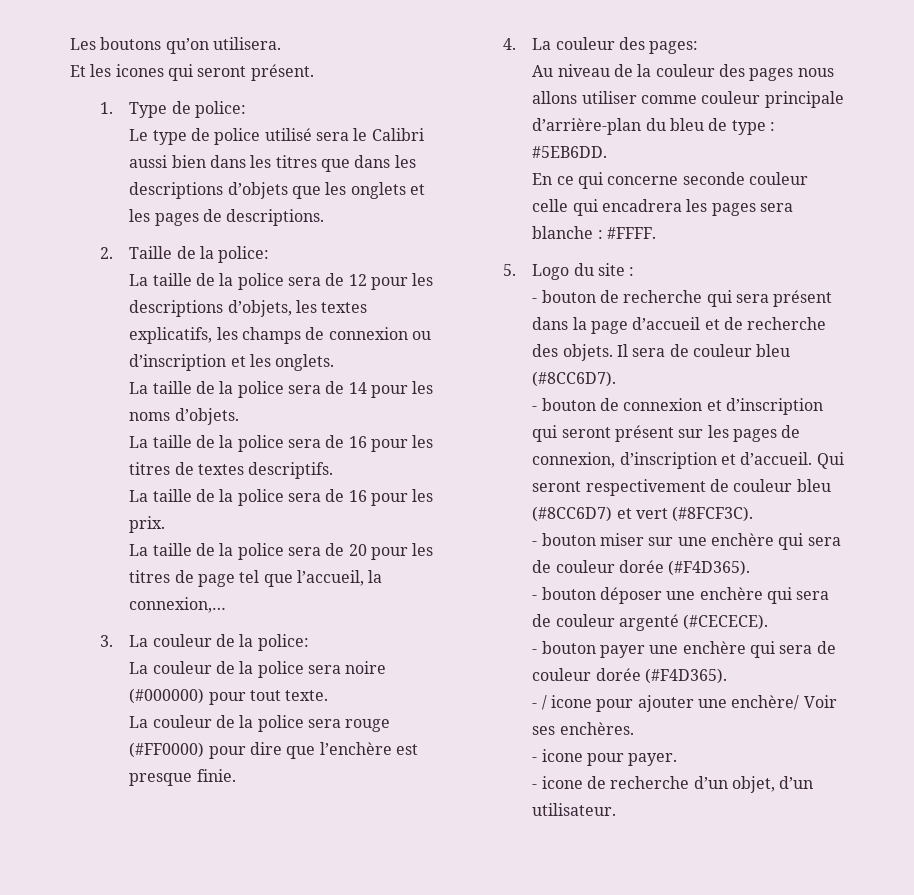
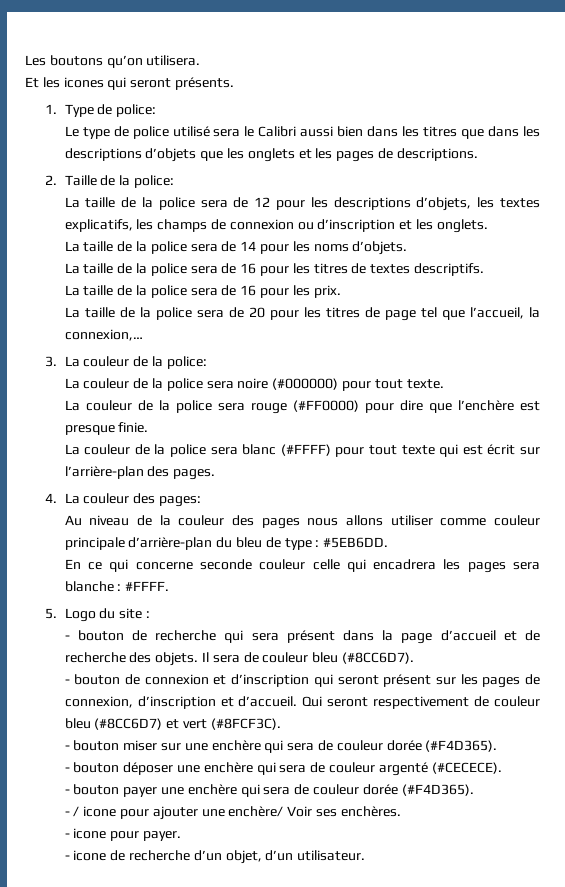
- Et les icones qui seront présent.
+ Et les icones qui seront présents.
+ La couleur de la police sera blanc (#FFFF) pour tout texte qui est écrit sur l’arrière-plan des pages.

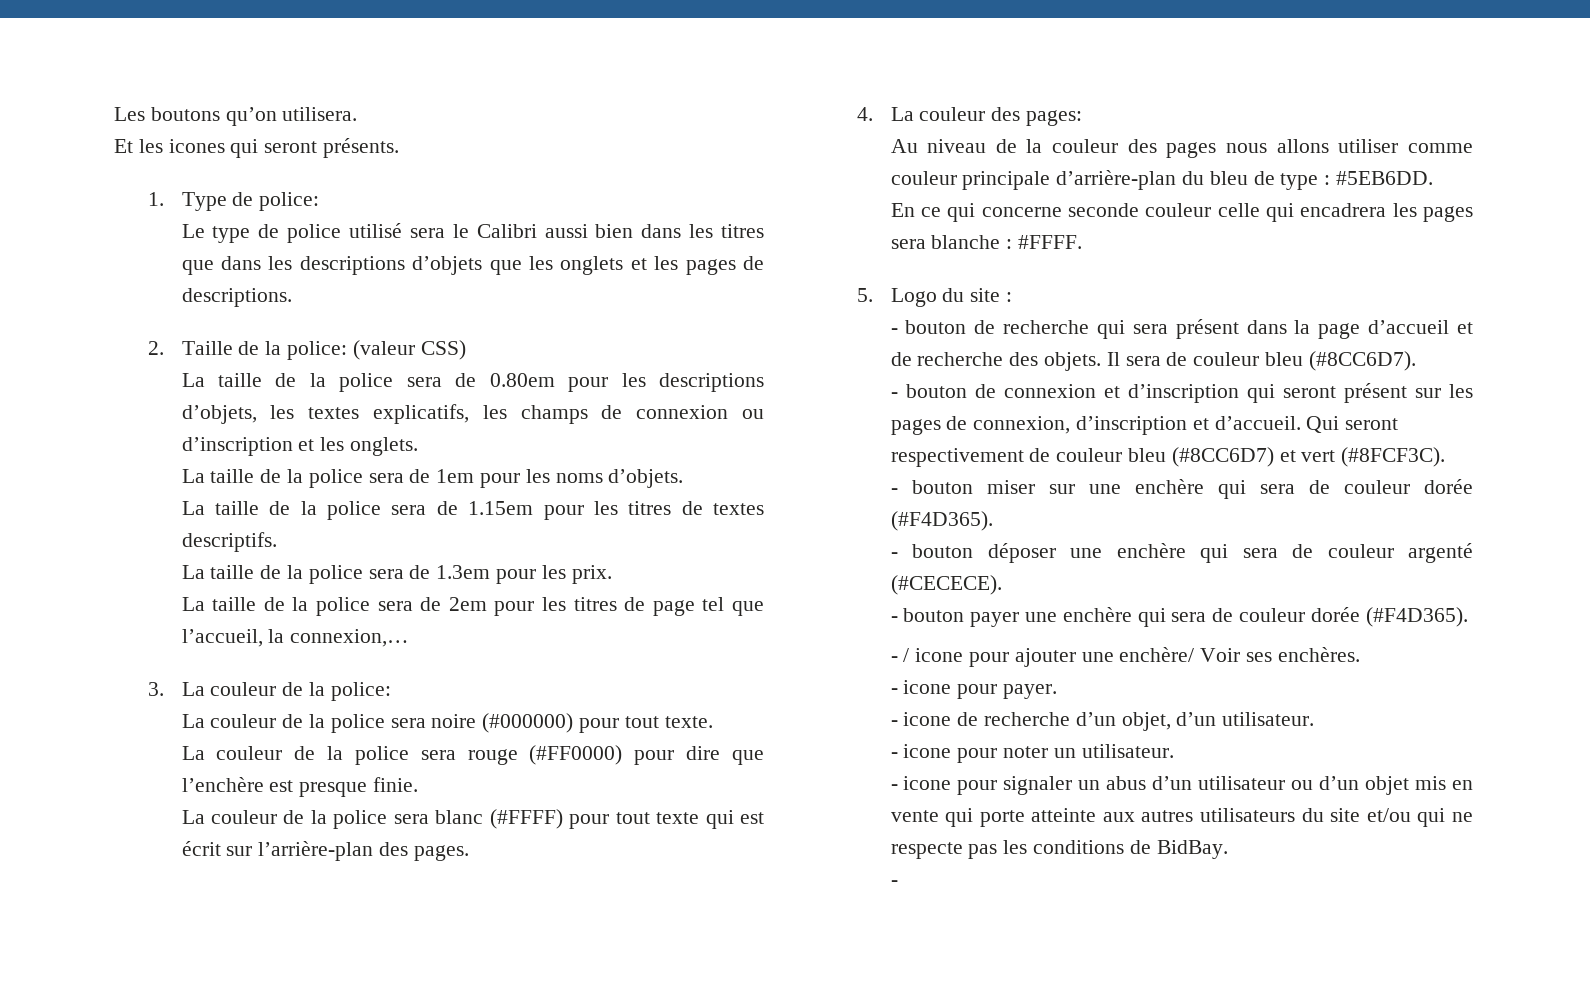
- 2. Taille de la police:
- La taille de la police sera de 12 pour les descriptions d’objets, les textes explicatifs, les champs de connexion ou d’inscription et les onglets.
+ 2. Taille de la police: (valeur CSS)
+ La taille de la police sera de 0.80em pour les descriptions d’objets, les textes explicatifs, les champs de connexion ou d’inscription et les onglets.
- La taille de la police sera de 14 pour les noms d’objets.
+ La taille de la police sera de 1em pour les noms d’objets.
- La taille de la police sera de 16 pour les titres de textes descriptifs.
+ La taille de la police sera de 1.15em pour les titres de textes descriptifs.
- La taille de la police sera de 16 pour les prix.
+ La taille de la police sera de 1.3em pour les prix.
- La taille de la police sera de 20 pour les titres de page tel que l’accueil, la connexion,…
+ La taille de la police sera de 2em pour les titres de page tel que l’accueil, la connexion,…
+ - icone pour noter un utilisateur.
+ - icone pour signaler un abus d’un utilisateur ou d’un objet mis en vente qui porte atteinte aux autres utilisateurs du site et/ou qui ne respecte pas les conditions de BidBay.
+ -

